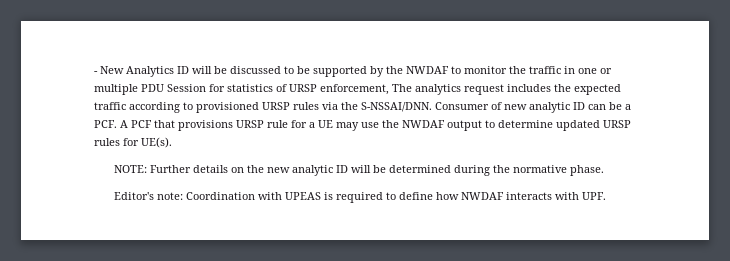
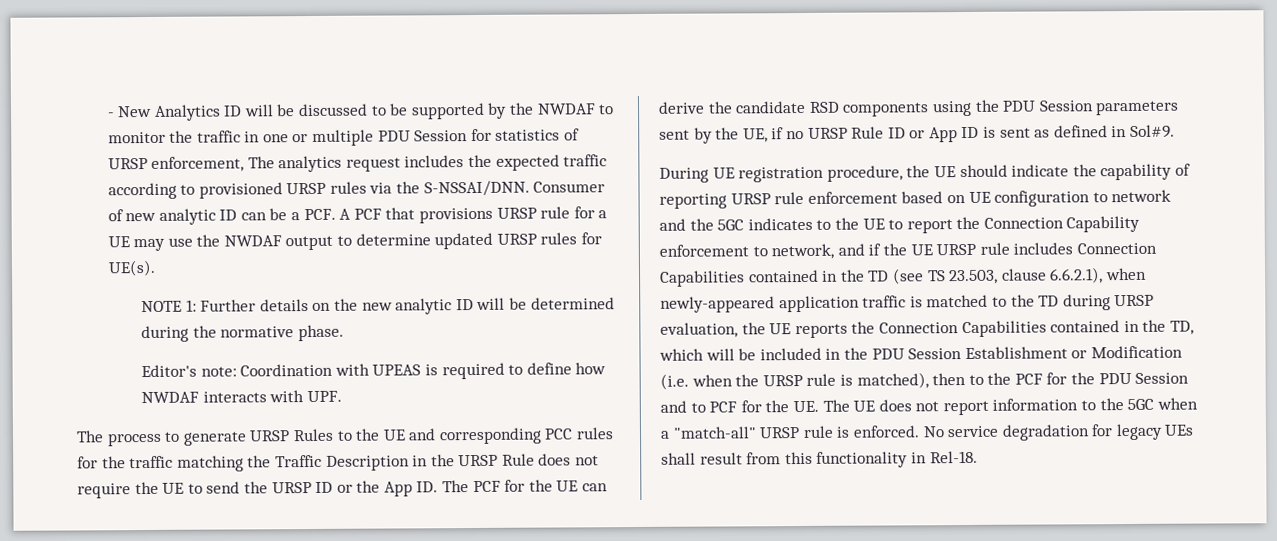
- NOTE: Further details on the new analytic ID will be determined during the normative phase.
+ NOTE 1: Further details on the new analytic ID will be determined during the normative phase.
+ The process to generate URSP Rules to the UE and corresponding PCC rules for the traffic matching the Traffic Description in the URSP Rule does not require the UE to send the URSP ID or the App ID. The PCF for the UE can derive the candidate RSD components using the PDU Session parameters sent by the UE, if no URSP Rule ID or App ID is sent as defined in Sol#9.
+ During UE registration procedure, the UE should indicate the capability of reporting URSP rule enforcement based on UE configuration to network and the 5GC indicates to the UE to report the Connection Capability enforcement to network, and if the UE URSP rule includes Connection Capabilities contained in the TD (see TS 23.503, clause 6.6.2.1), when newly-appeared application traffic is matched to the TD during URSP evaluation, the UE reports the Connection Capabilities contained in the TD, which will be included in the PDU Session Establishment or Modification (i.e. when the URSP rule is matched), then to the PCF for the PDU Session and to PCF for the UE. The UE does not report information to the 5GC when a "match-all" URSP rule is enforced. No service degradation for legacy UEs shall result from this functionality in Rel-18.

